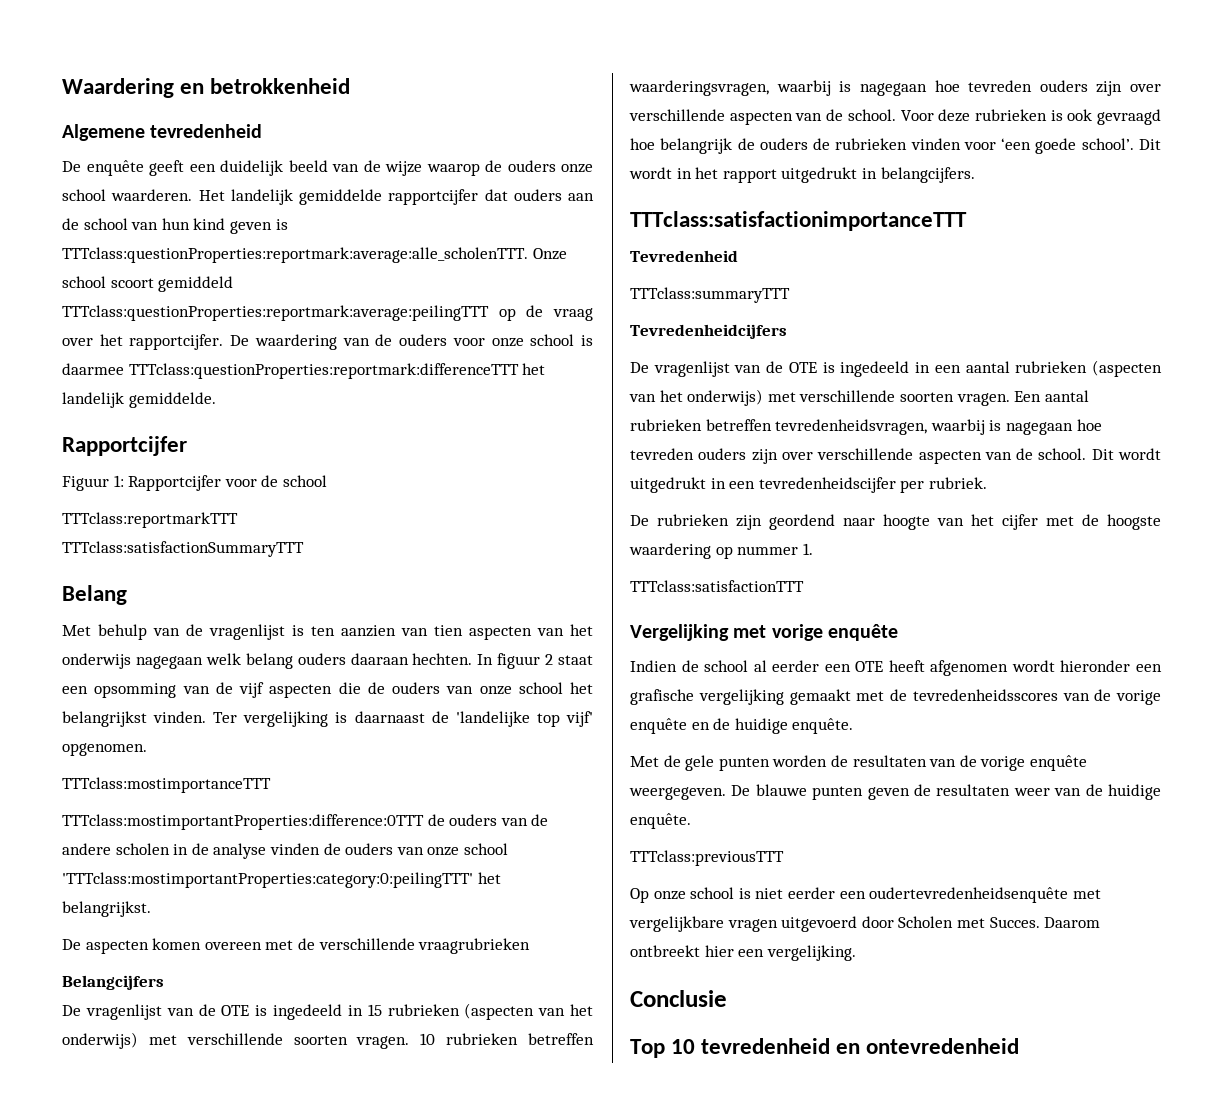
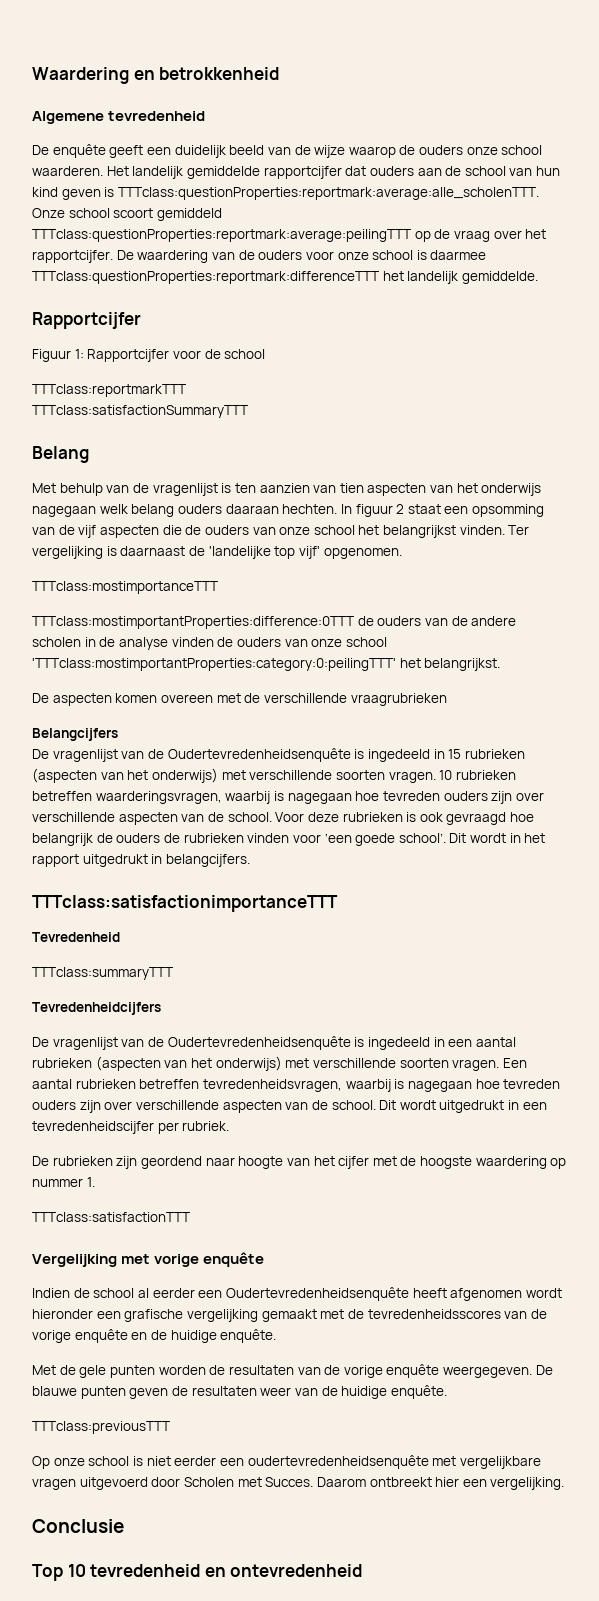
- De vragenlijst van de OTE is ingedeeld in 15 rubrieken (aspecten van het onderwijs) met verschillende soorten vragen.
+ De vragenlijst van de Oudertevredenheidsenquête is ingedeeld in 15 rubrieken (aspecten van het onderwijs) met verschillende soorten vragen.
- De vragenlijst van de OTE is ingedeeld in een aantal rubrieken (aspecten van het onderwijs) met verschillende soorten vragen.
+ De vragenlijst van de Oudertevredenheidsenquête is ingedeeld in een aantal rubrieken (aspecten van het onderwijs) met verschillende soorten vragen.
- Indien de school al eerder een OTE heeft afgenomen wordt hieronder een grafische vergelijking gemaakt met de tevredenheidsscores van de vorige enquête en de huidige enquête.
+ Indien de school al eerder een Oudertevredenheidsenquête heeft afgenomen wordt hieronder een grafische vergelijking gemaakt met de tevredenheidsscores van de vorige enquête en de huidige enquête.

